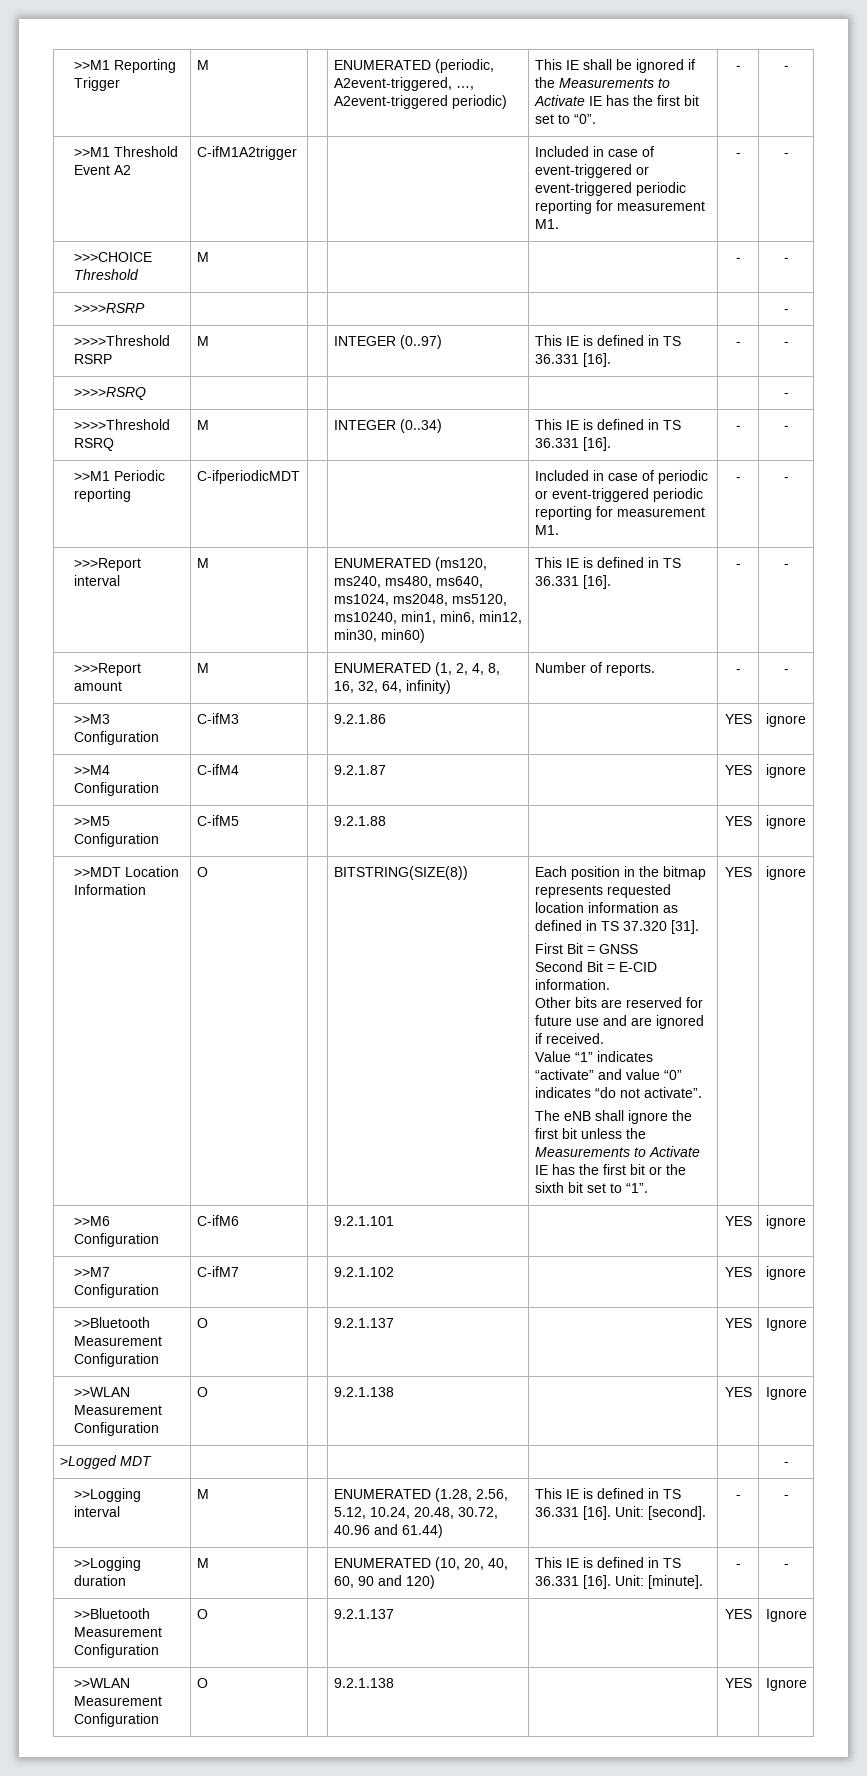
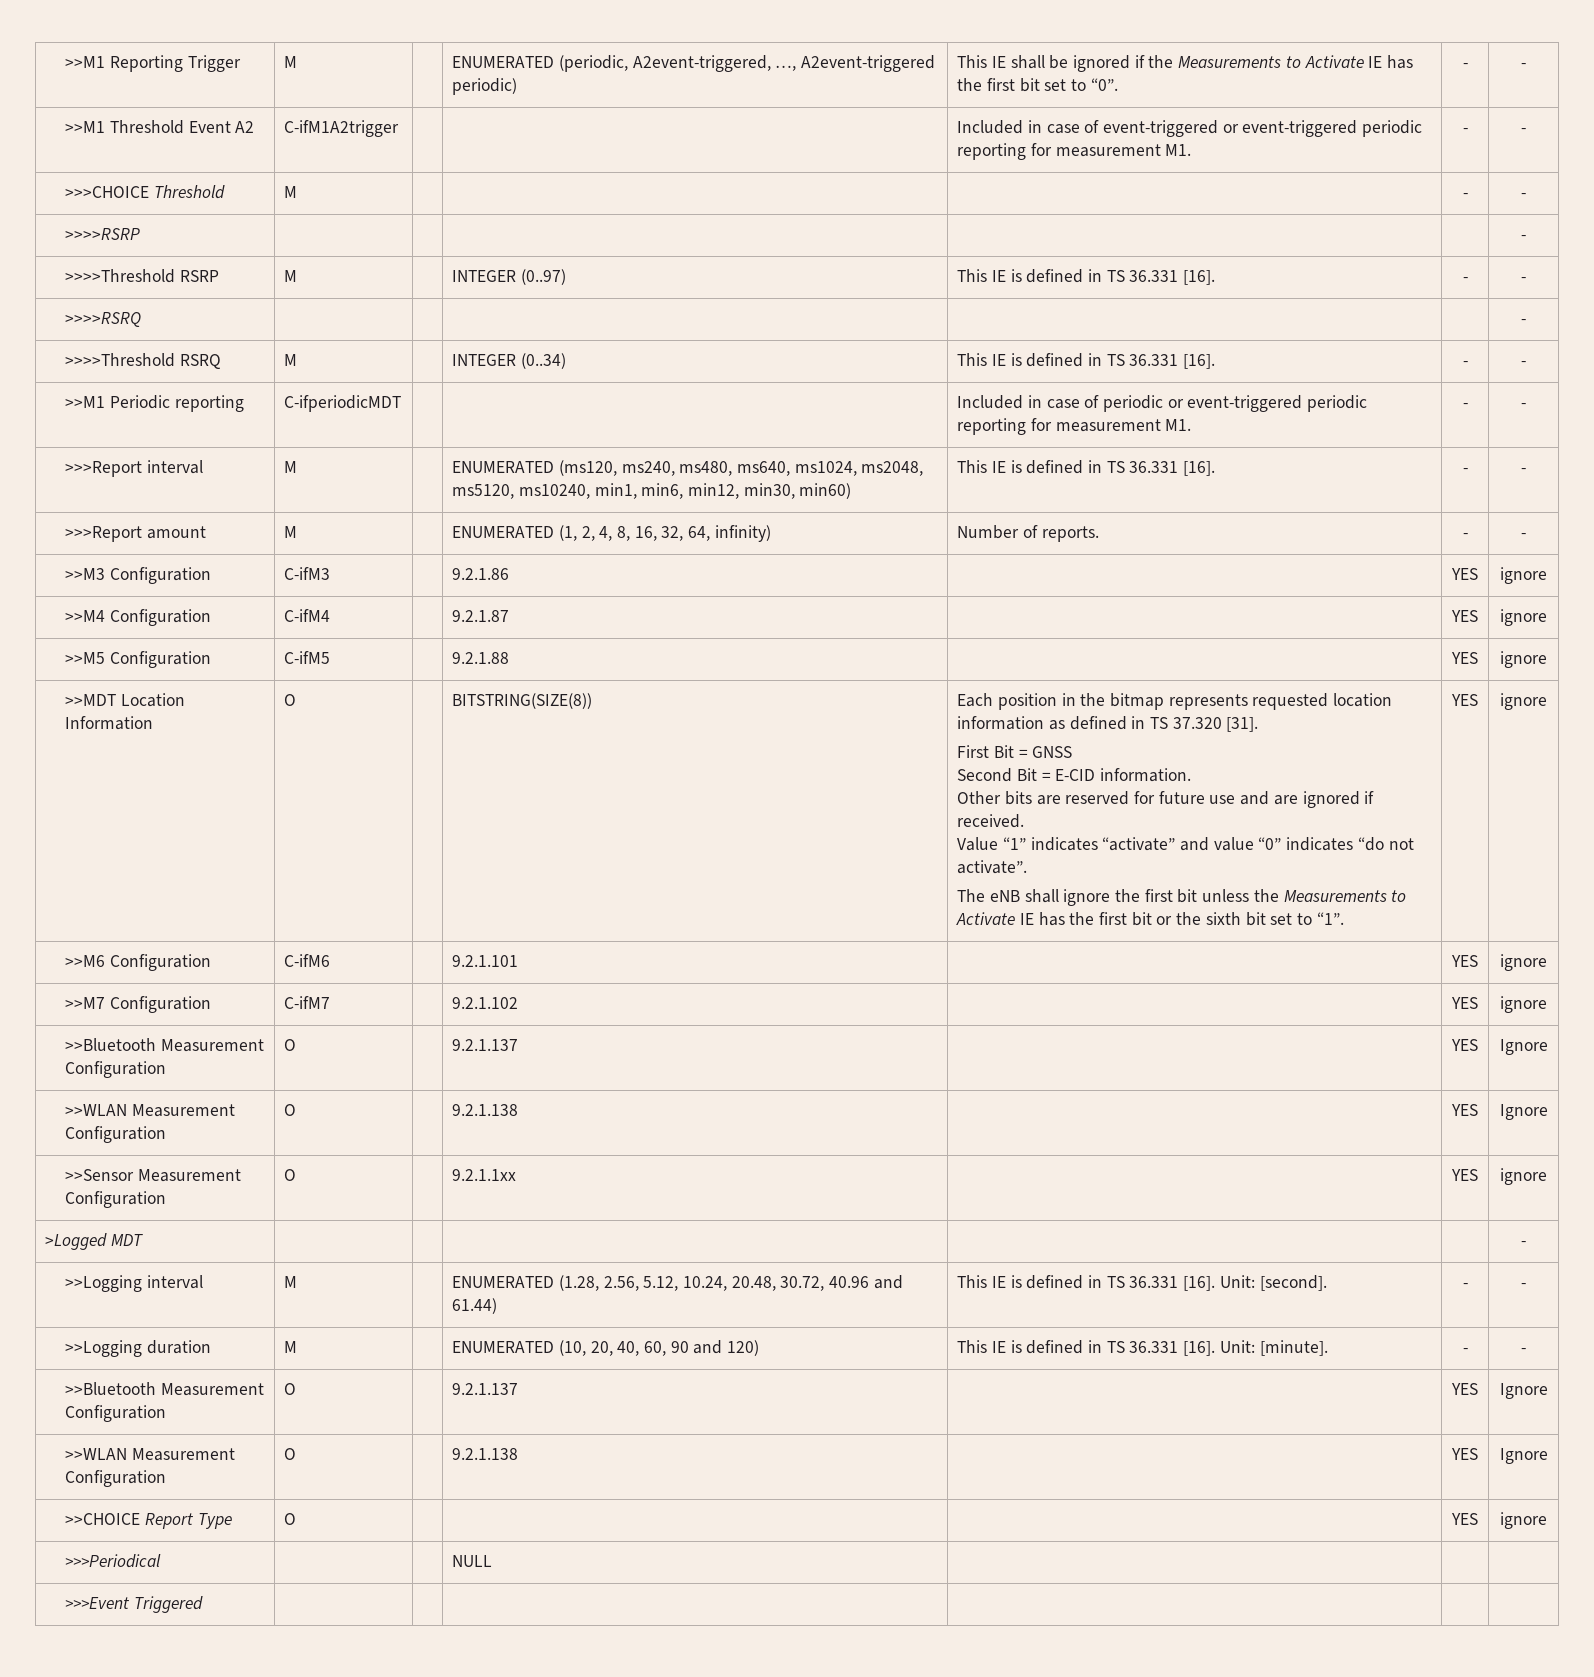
+ >>Sensor Measurement Configuration | O | | 9.2.1.1xx | | YES | ignore
+ >>CHOICE Report Type | O | | | | YES | ignore
+ >>>Periodical | | | NULL | | |
+ >>>Event Triggered | | | | | |

